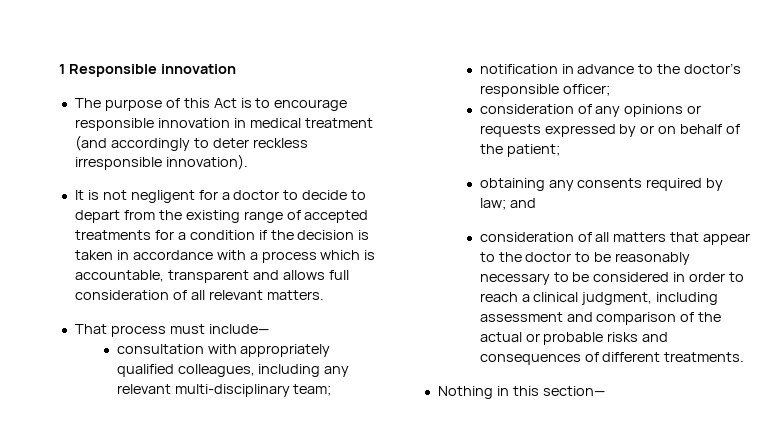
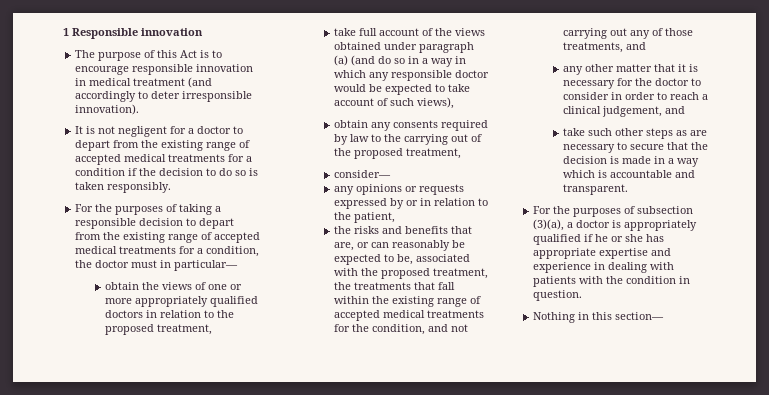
- The purpose of this Act is to encourage responsible innovation in medical treatment (and accordingly to deter reckless irresponsible innovation).
+ The purpose of this Act is to encourage responsible innovation in medical treatment (and accordingly to deter irresponsible innovation).
- It is not negligent for a doctor to decide to depart from the existing range of accepted treatments for a condition if the decision is taken in accordance with a process which is accountable, transparent and allows full consideration of all relevant matters.
- That process must include—
- consultation with appropriately qualified colleagues, including any relevant multi-disciplinary team;
- notification in advance to the doctor’s responsible officer;
- consideration of any opinions or requests expressed by or on behalf of the patient;
- obtaining any consents required by law; and
- consideration of all matters that appear to the doctor to be reasonably necessary to be considered in order to reach a clinical judgment, including assessment and comparison of the actual or probable risks and consequences of different treatments.
+ It is not negligent for a doctor to depart from the existing range of accepted medical treatments for a condition if the decision to do so is taken responsibly.
+ For the purposes of taking a responsible decision to depart from the existing range of accepted medical treatments for a condition, the doctor must in particular—
+ obtain the views of one or more appropriately qualified doctors in relation to the proposed treatment,
+ take full account of the views obtained under paragraph (a) (and do so in a way in which any responsible doctor would be expected to take account of such views),
+ obtain any consents required by law to the carrying out of the proposed treatment,
+ consider—
+ any opinions or requests expressed by or in relation to the patient,
+ the risks and benefits that are, or can reasonably be expected to be, associated with the proposed treatment, the treatments that fall within the existing range of accepted medical treatments for the condition, and not carrying out any of those treatments, and
+ any other matter that it is necessary for the doctor to consider in order to reach a clinical judgement, and
+ take such other steps as are necessary to secure that the decision is made in a way which is accountable and transparent.
+ For the purposes of subsection (3)(a), a doctor is appropriately qualified if he or she has appropriate expertise and experience in dealing with patients with the condition in question.

